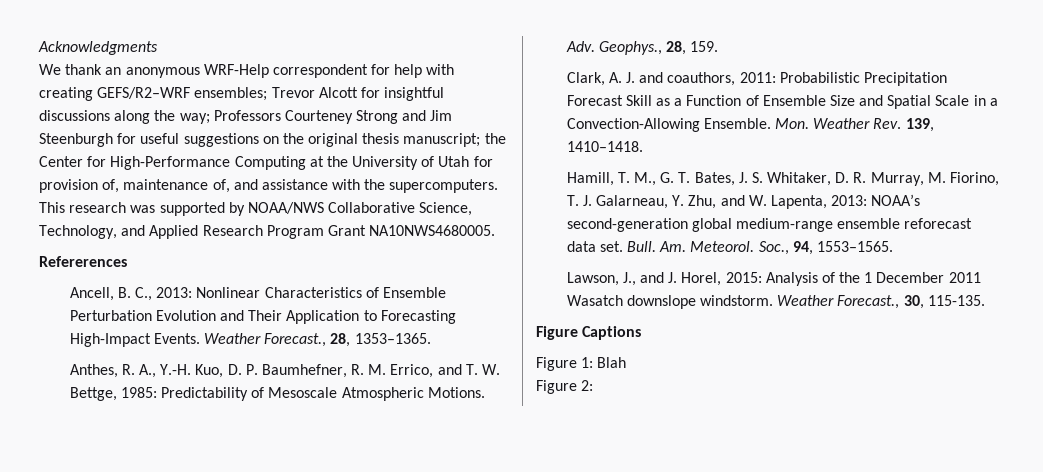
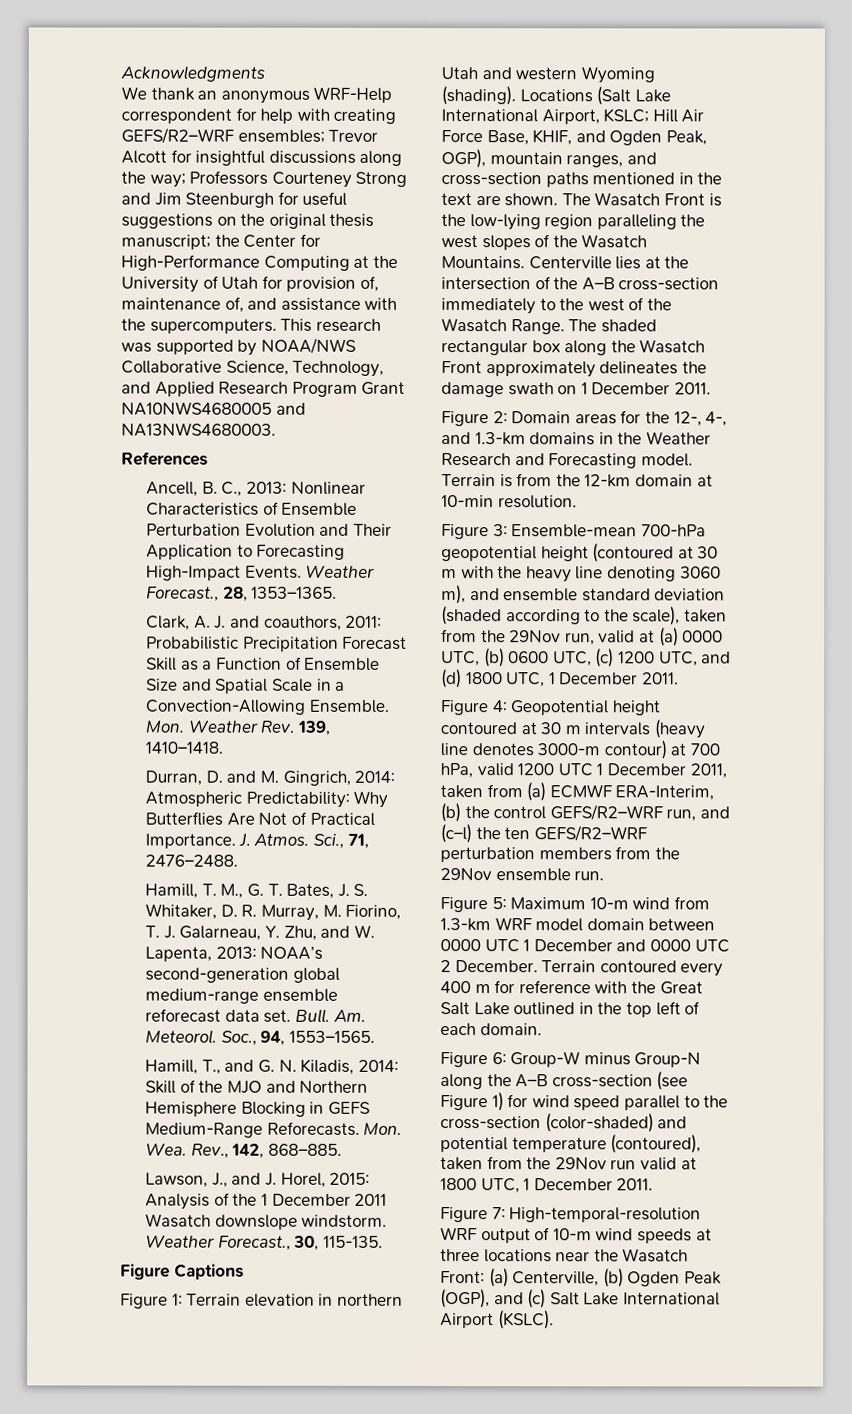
- This research was supported by NOAA/NWS Collaborative Science, Technology, and Applied Research Program Grant NA10NWS4680005.
- Refererences
+ This research was supported by NOAA/NWS Collaborative Science, Technology, and Applied Research Program Grant NA10NWS4680005 and NA13NWS4680003.
+ References
- Anthes, R. A., Y.-H. Kuo, D. P. Baumhefner, R. M. Errico, and T. W. Bettge, 1985: Predictability of Mesoscale Atmospheric Motions. Adv. Geophys., 28, 159.
+ Durran, D. and M. Gingrich, 2014: Atmospheric Predictability: Why Butterflies Are Not of Practical Importance. J. Atmos. Sci., 71, 2476–2488.
+ Hamill, T., and G. N. Kiladis, 2014: Skill of the MJO and Northern Hemisphere Blocking in GEFS Medium-Range Reforecasts. Mon. Wea. Rev., 142, 868–885.
- Figure 1: Blah
- Figure 2:
+ Figure 1: Terrain elevation in northern Utah and western Wyoming (shading). Locations (Salt Lake International Airport, KSLC; Hill Air Force Base, KHIF, and Ogden Peak, OGP), mountain ranges, and cross-section paths mentioned in the text are shown. The Wasatch Front is the low-lying region paralleling the west slopes of the Wasatch Mountains. Centerville lies at the intersection of the A–B cross-section immediately to the west of the Wasatch Range. The shaded rectangular box along the Wasatch Front approximately delineates the damage swath on 1 December 2011.
+ Figure 2: Domain areas for the 12-, 4-, and 1.3-km domains in the Weather Research and Forecasting model. Terrain is from the 12-km domain at 10-min resolution.
+ Figure 3: Ensemble-mean 700-hPa geopotential height (contoured at 30 m with the heavy line denoting 3060 m), and ensemble standard deviation (shaded according to the scale), taken from the 29Nov run, valid at (a) 0000 UTC, (b) 0600 UTC, (c) 1200 UTC, and (d) 1800 UTC, 1 December 2011.
+ Figure 4: Geopotential height contoured at 30 m intervals (heavy line denotes 3000-m contour) at 700 hPa, valid 1200 UTC 1 December 2011, taken from (a) ECMWF ERA-Interim, (b) the control GEFS/R2–WRF run, and (c–l) the ten GEFS/R2–WRF perturbation members from the 29Nov ensemble run.
+ Figure 5: Maximum 10-m wind from 1.3-km WRF model domain between 0000 UTC 1 December and 0000 UTC 2 December. Terrain contoured every 400 m for reference with the Great Salt Lake outlined in the top left of each domain.
+ Figure 6: Group-W minus Group-N along the A–B cross-section (see Figure 1) for wind speed parallel to the cross-section (color-shaded) and potential temperature (contoured), taken from the 29Nov run valid at 1800 UTC, 1 December 2011.
+ Figure 7: High-temporal-resolution WRF output of 10-m wind speeds at three locations near the Wasatch Front: (a) Centerville, (b) Ogden Peak (OGP), and (c) Salt Lake International Airport (KSLC).

